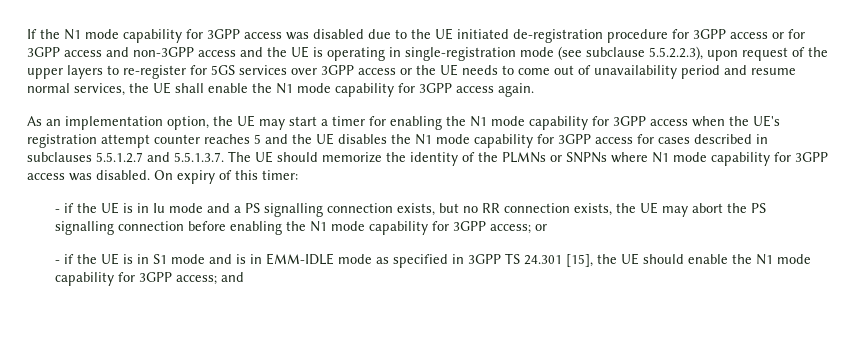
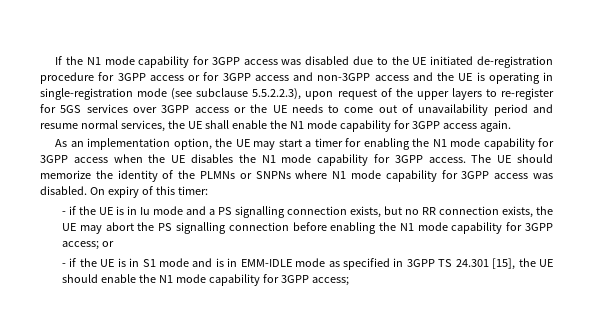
- As an implementation option, the UE may start a timer for enabling the N1 mode capability for 3GPP access when the UE's registration attempt counter reaches 5 and the UE disables the N1 mode capability for 3GPP access for cases described in subclauses 5.5.1.2.7 and 5.5.1.3.7. The UE should memorize the identity of the PLMNs or SNPNs where N1 mode capability for 3GPP access was disabled.
+ As an implementation option, the UE may start a timer for enabling the N1 mode capability for 3GPP access when the UE disables the N1 mode capability for 3GPP access. The UE should memorize the identity of the PLMNs or SNPNs where N1 mode capability for 3GPP access was disabled.
- - if the UE is in S1 mode and is in EMM-IDLE mode as specified in 3GPP TS 24.301 [15], the UE should enable the N1 mode capability for 3GPP access; and
+ - if the UE is in S1 mode and is in EMM-IDLE mode as specified in 3GPP TS 24.301 [15], the UE should enable the N1 mode capability for 3GPP access;

